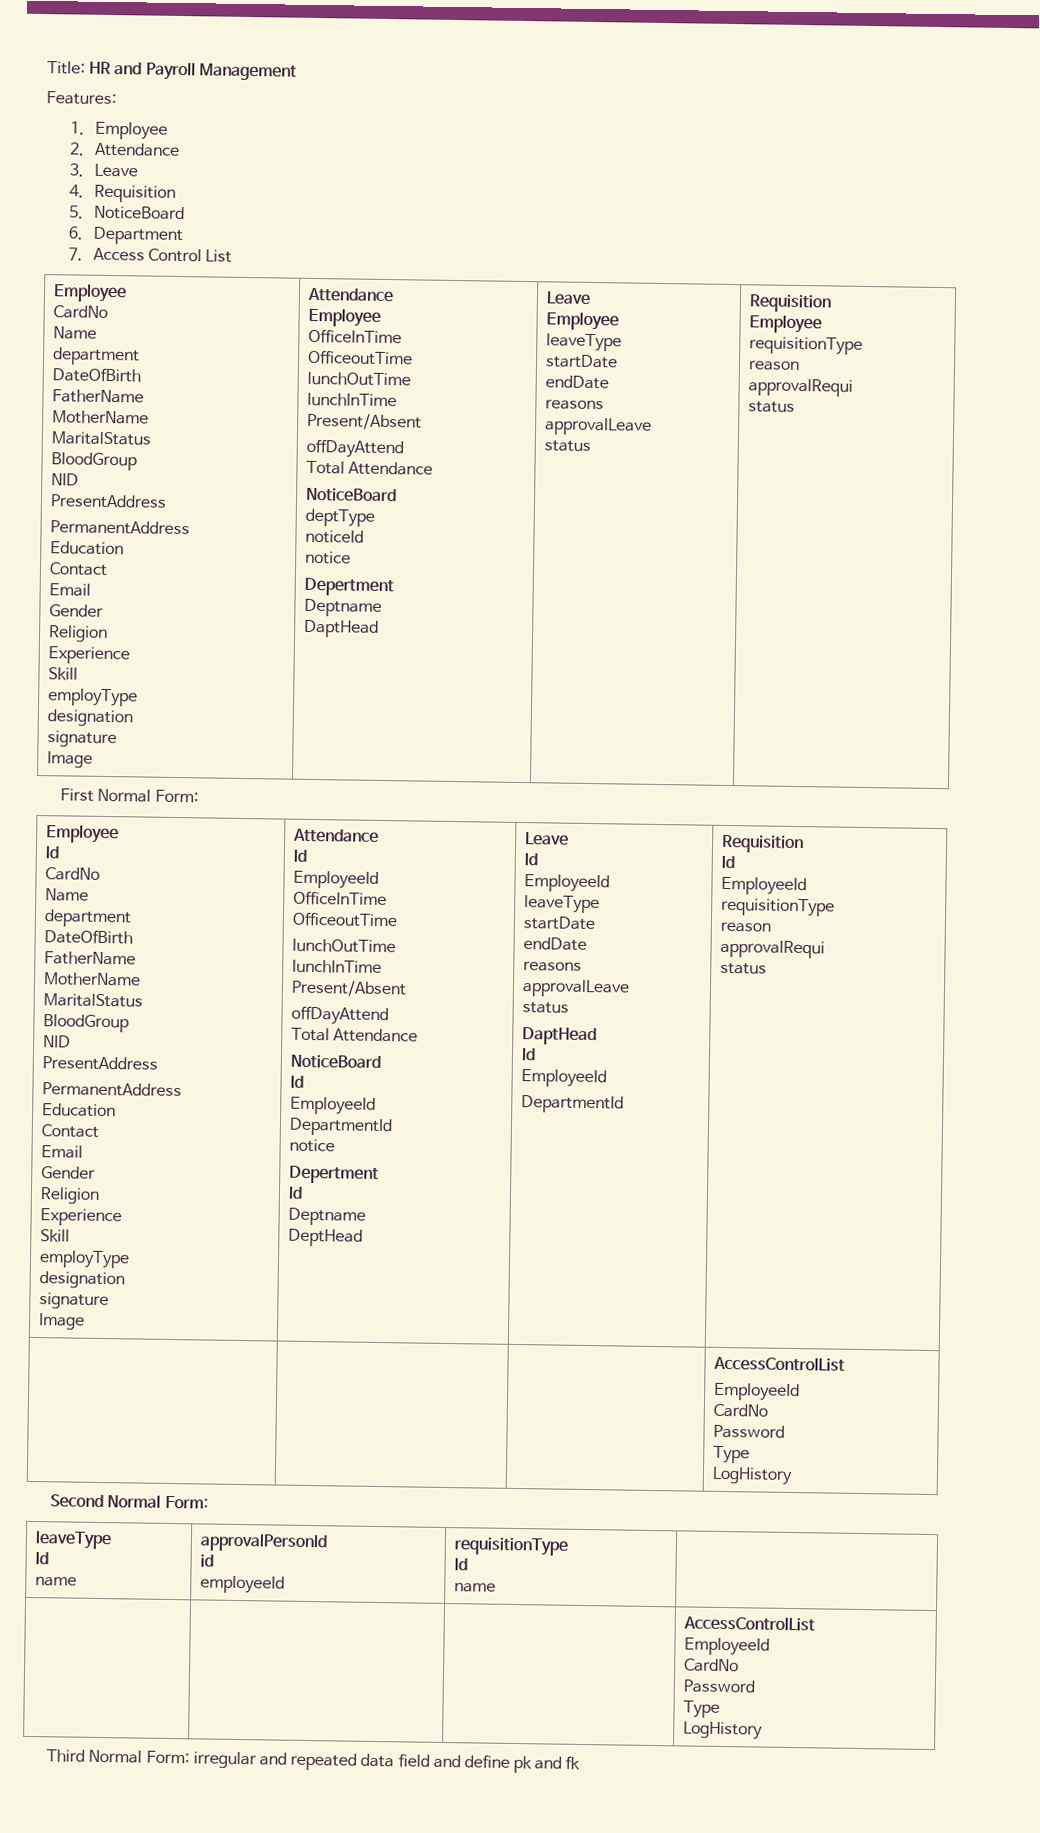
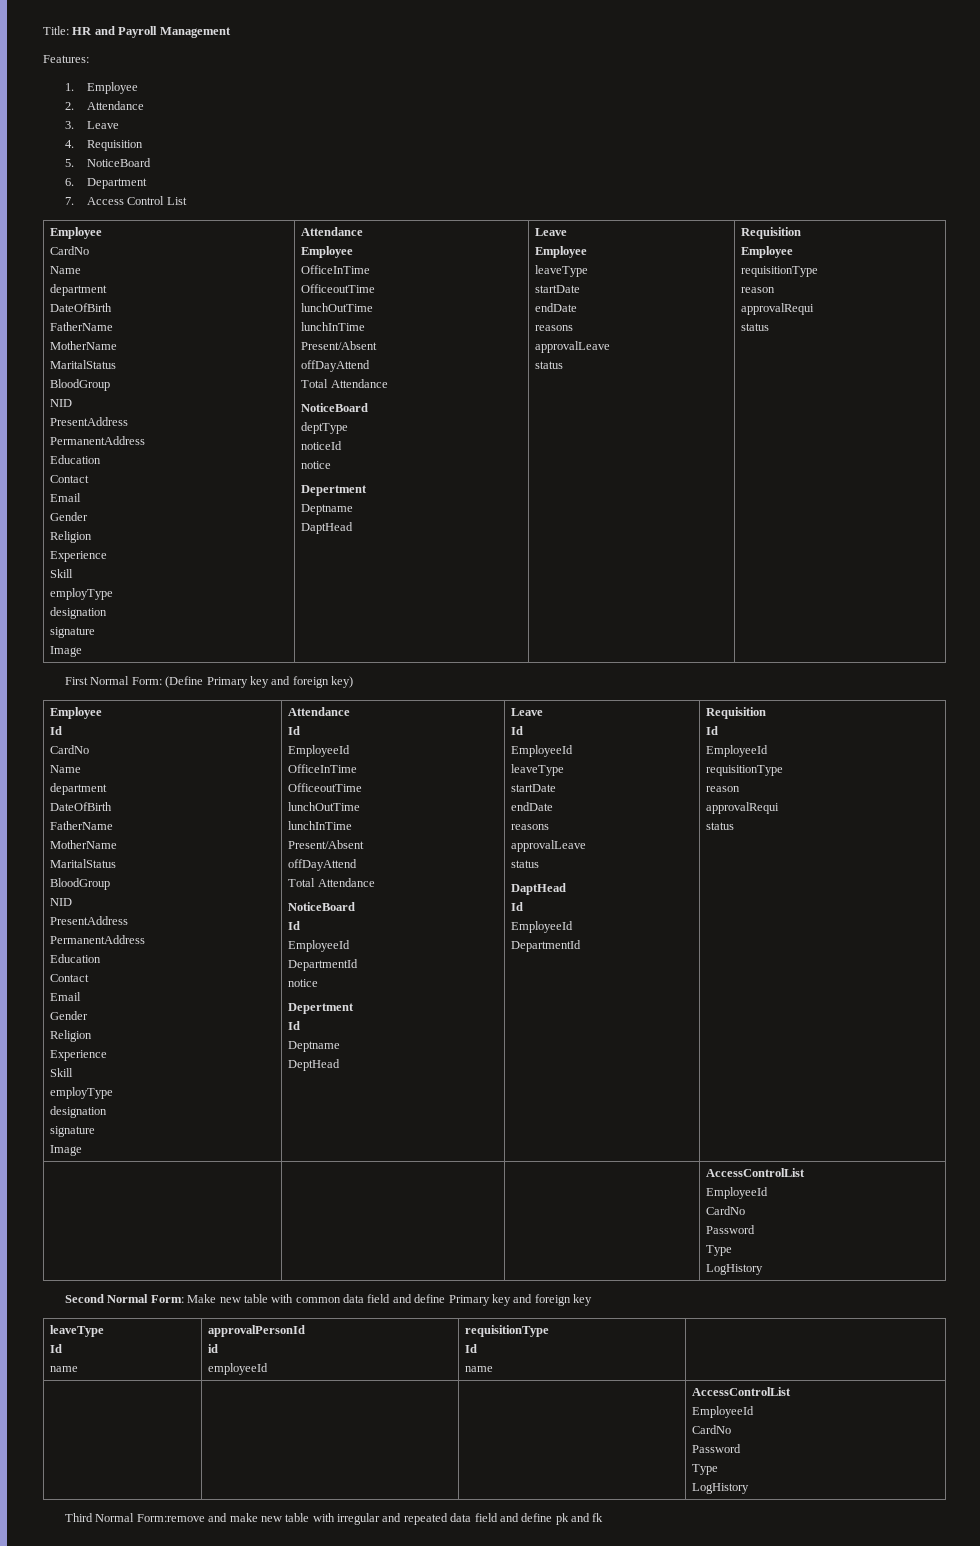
- First Normal Form:
+ First Normal Form: (Define Primary key and foreign key)
- Second Normal Form:
+ Second Normal Form: Make new table with common data field and define Primary key and foreign key
- Third Normal Form: irregular and repeated data field and define pk and fk
+ Third Normal Form:remove and make new table with irregular and repeated data field and define pk and fk

